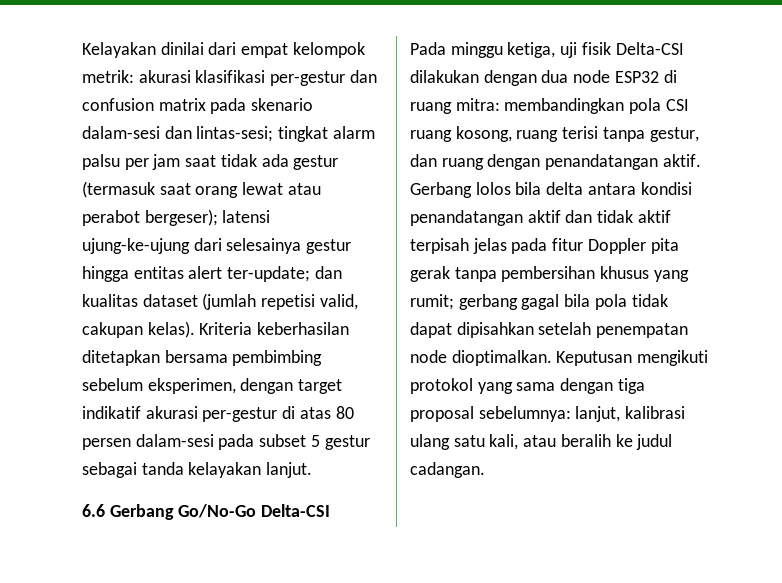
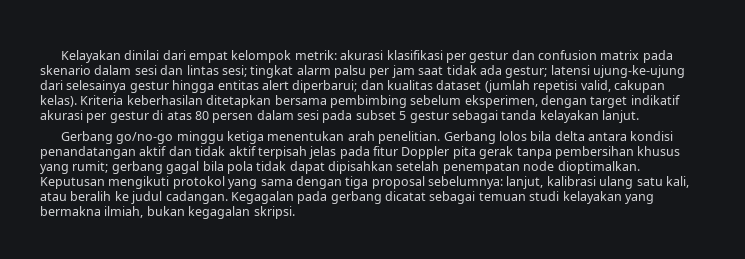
- Kelayakan dinilai dari empat kelompok metrik: akurasi klasifikasi per-gestur dan confusion matrix pada skenario dalam-sesi dan lintas-sesi; tingkat alarm palsu per jam saat tidak ada gestur (termasuk saat orang lewat atau perabot bergeser); latensi ujung-ke-ujung dari selesainya gestur hingga entitas alert ter-update; dan kualitas dataset (jumlah repetisi valid, cakupan kelas).
+ Kelayakan dinilai dari empat kelompok metrik: akurasi klasifikasi per gestur dan confusion matrix pada skenario dalam sesi dan lintas sesi; tingkat alarm palsu per jam saat tidak ada gestur; latensi ujung-ke-ujung dari selesainya gestur hingga entitas alert diperbarui; dan kualitas dataset (jumlah repetisi valid, cakupan kelas).
- Kriteria keberhasilan ditetapkan bersama pembimbing sebelum eksperimen, dengan target indikatif akurasi per-gestur di atas 80 persen dalam-sesi pada subset 5 gestur sebagai tanda kelayakan lanjut.
+ Kriteria keberhasilan ditetapkan bersama pembimbing sebelum eksperimen, dengan target indikatif akurasi per gestur di atas 80 persen dalam sesi pada subset 5 gestur sebagai tanda kelayakan lanjut.
- 6.6 Gerbang Go/No-Go Delta-CSI
- Pada minggu ketiga, uji fisik Delta-CSI dilakukan dengan dua node ESP32 di ruang mitra: membandingkan pola CSI ruang kosong, ruang terisi tanpa gestur, dan ruang dengan penandatangan aktif.
+ Gerbang go/no-go minggu ketiga menentukan arah penelitian.
+ Kegagalan pada gerbang dicatat sebagai temuan studi kelayakan yang bermakna ilmiah, bukan kegagalan skripsi.

